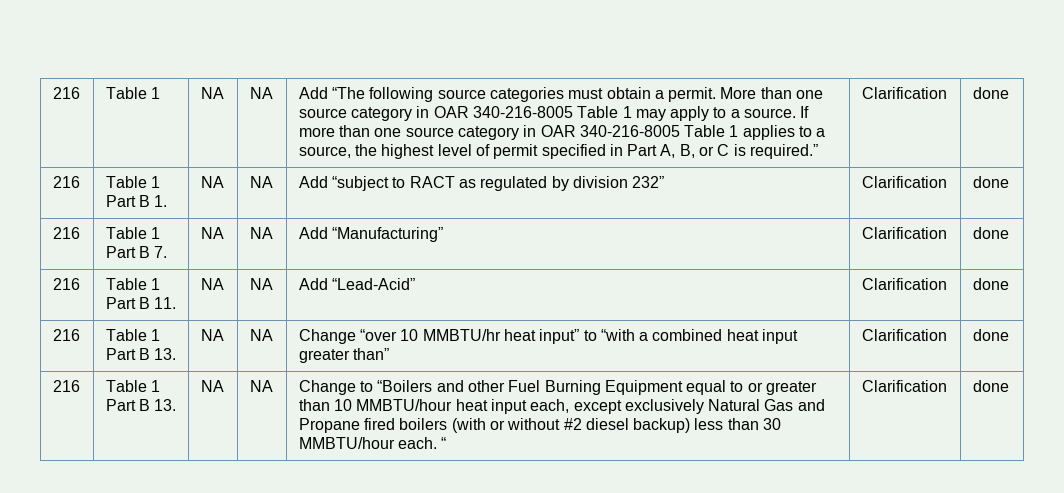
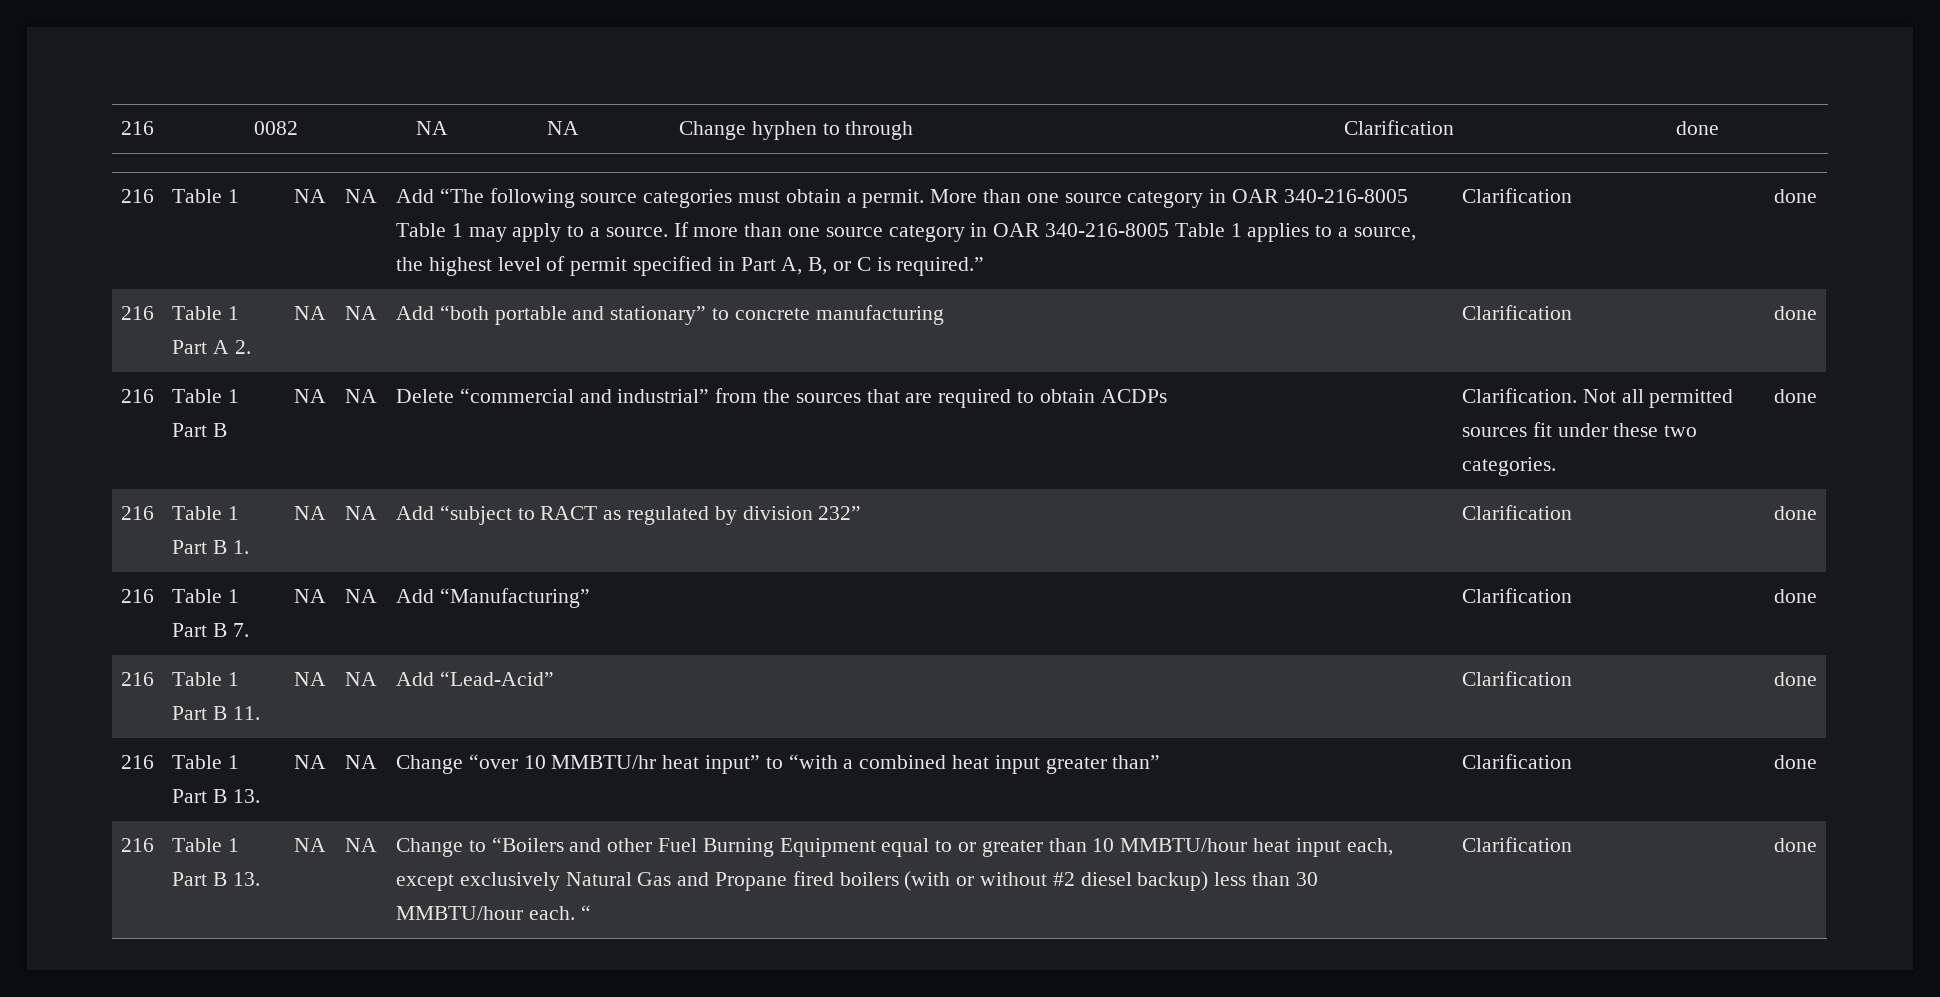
+ 216 | 0082 | NA | NA | Change hyphen to through | Clarification | done
+ 216 | Table 1 Part A 2. | NA | NA | Add “both portable and stationary” to concrete manufacturing | Clarification | done
+ 216 | Table 1 Part B | NA | NA | Delete “commercial and industrial” from the sources that are required to obtain ACDPs | Clarification. Not all permitted sources fit under these two categories. | done

